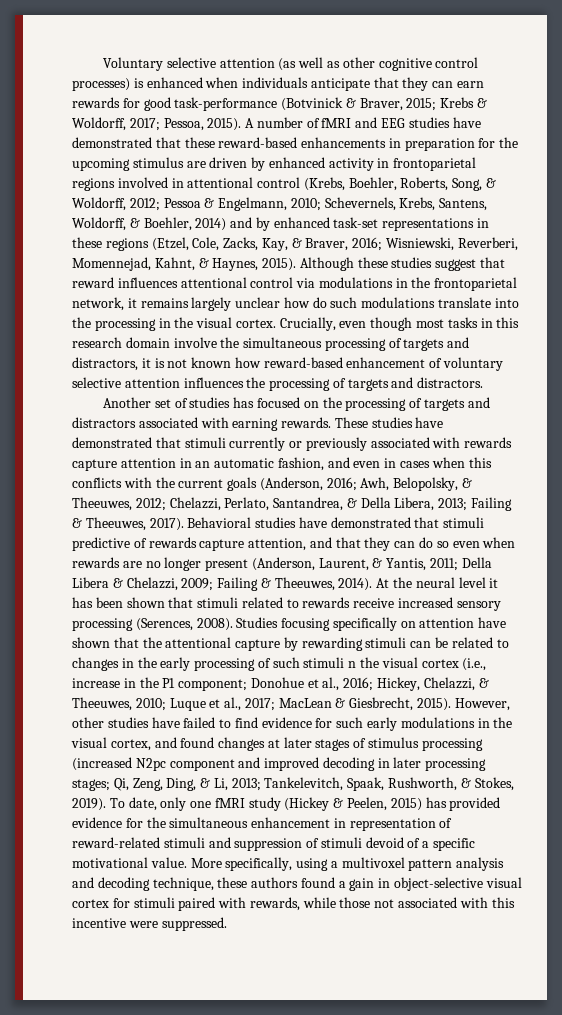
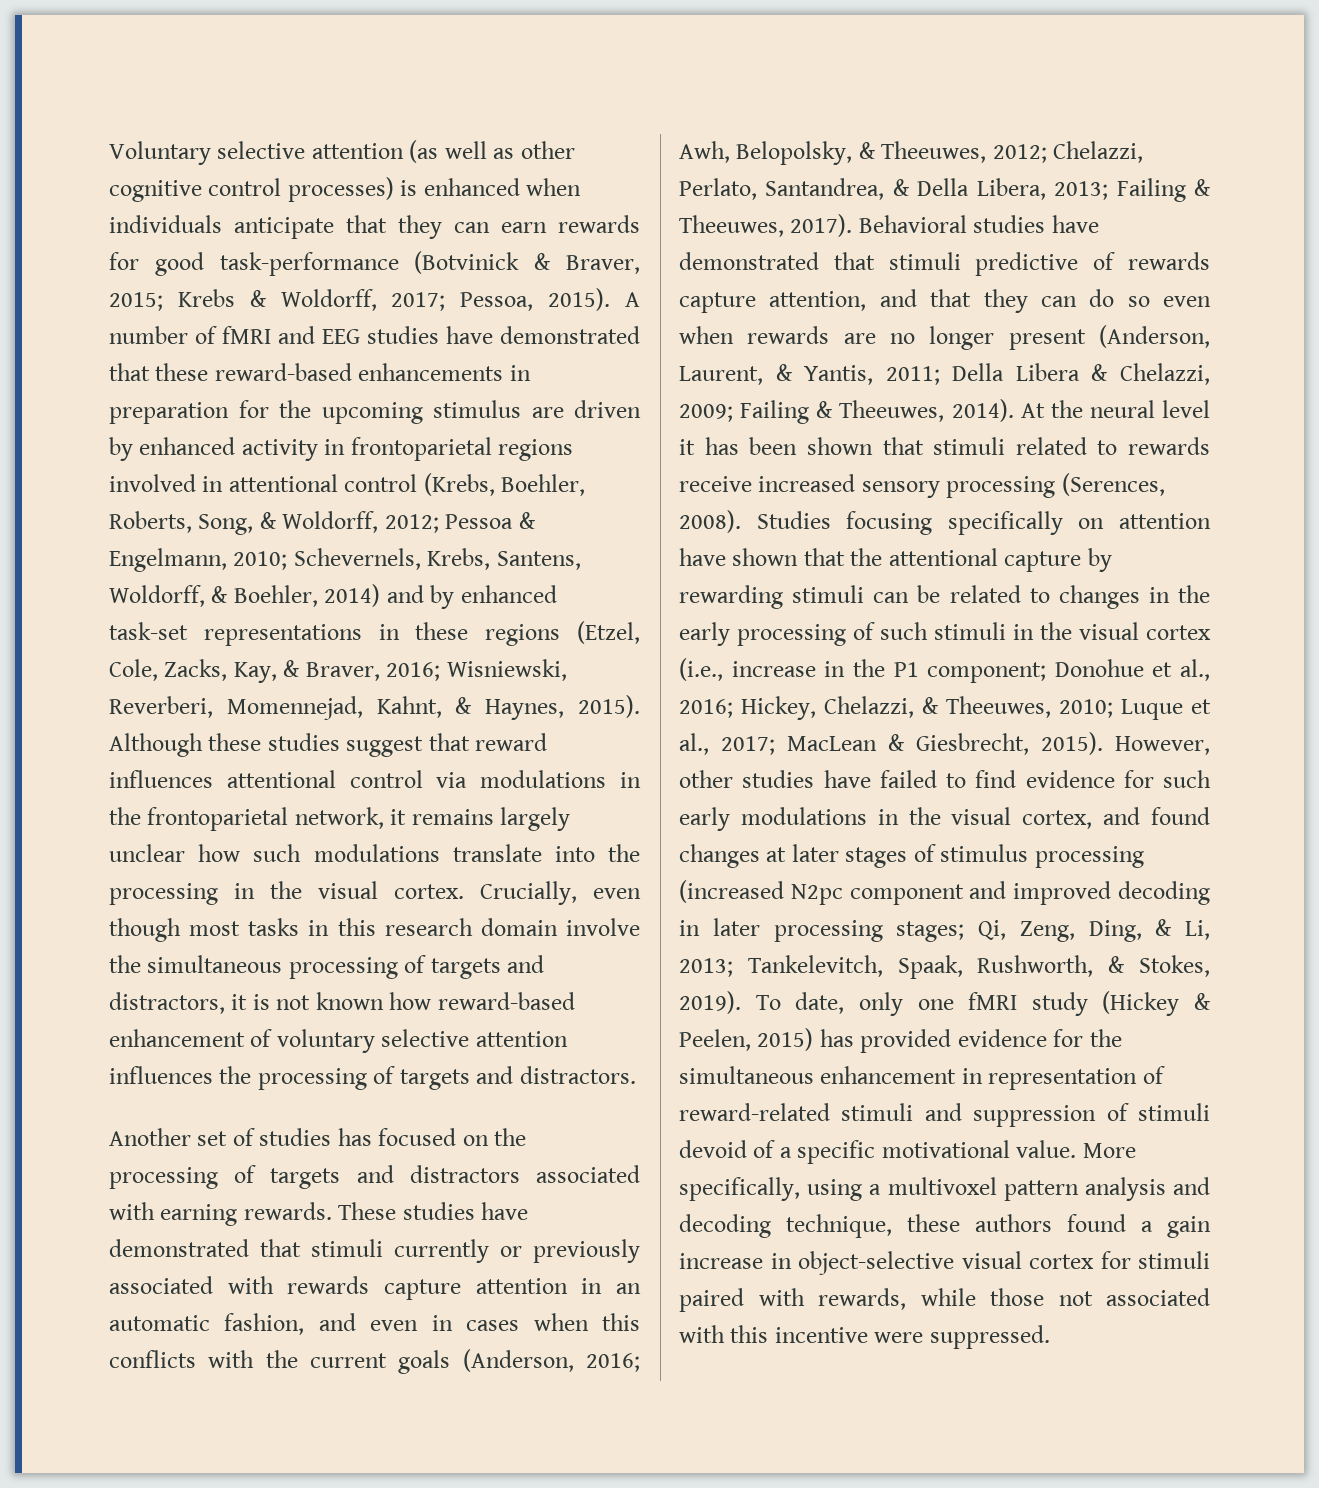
- Although these studies suggest that reward influences attentional control via modulations in the frontoparietal network, it remains largely unclear how do such modulations translate into the processing in the visual cortex.
+ Although these studies suggest that reward influences attentional control via modulations in the frontoparietal network, it remains largely unclear how such modulations translate into the processing in the visual cortex.
- Studies focusing specifically on attention have shown that the attentional capture by rewarding stimuli can be related to changes in the early processing of such stimuli n the visual cortex (i.e., increase in the P1 component; Donohue et al., 2016; Hickey, Chelazzi, & Theeuwes, 2010; Luque et al., 2017; MacLean & Giesbrecht, 2015).
+ Studies focusing specifically on attention have shown that the attentional capture by rewarding stimuli can be related to changes in the early processing of such stimuli in the visual cortex (i.e., increase in the P1 component; Donohue et al., 2016; Hickey, Chelazzi, & Theeuwes, 2010; Luque et al., 2017; MacLean & Giesbrecht, 2015).
- More specifically, using a multivoxel pattern analysis and decoding technique, these authors found a gain in object-selective visual cortex for stimuli paired with rewards, while those not associated with this incentive were suppressed.
+ More specifically, using a multivoxel pattern analysis and decoding technique, these authors found a gain increase in object-selective visual cortex for stimuli paired with rewards, while those not associated with this incentive were suppressed.

